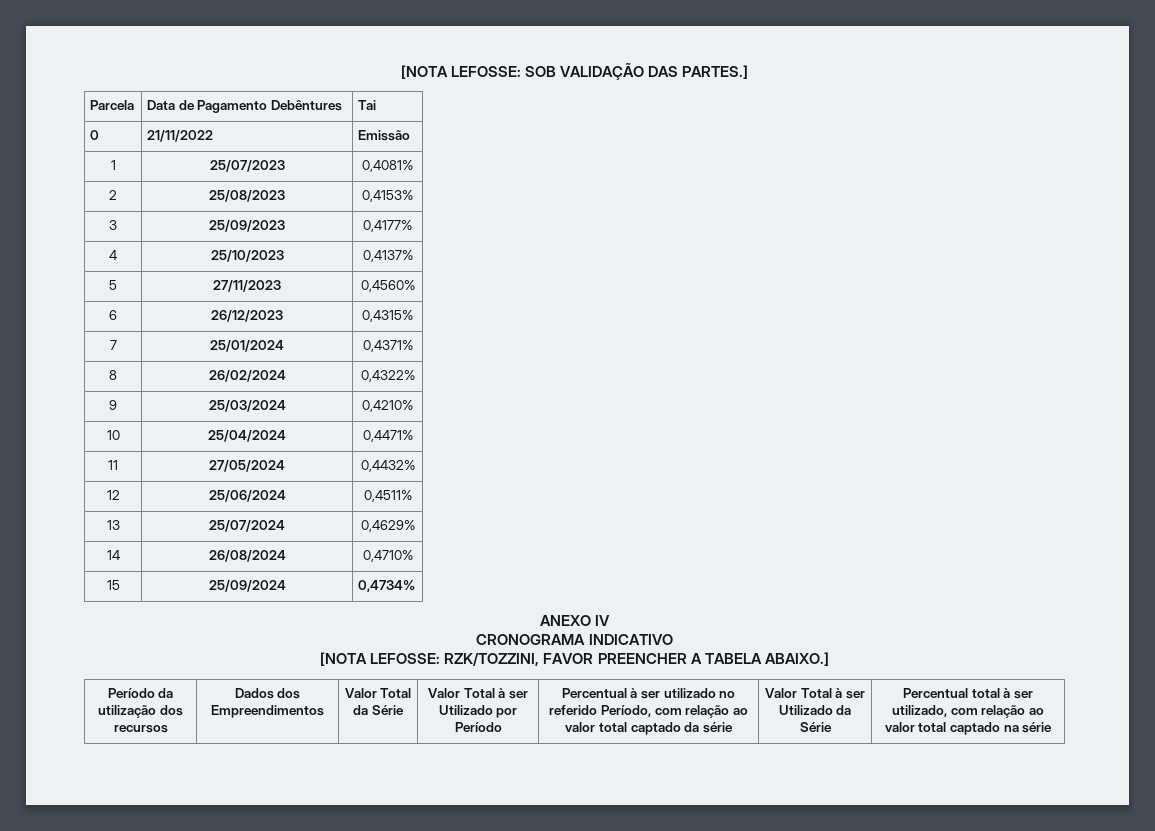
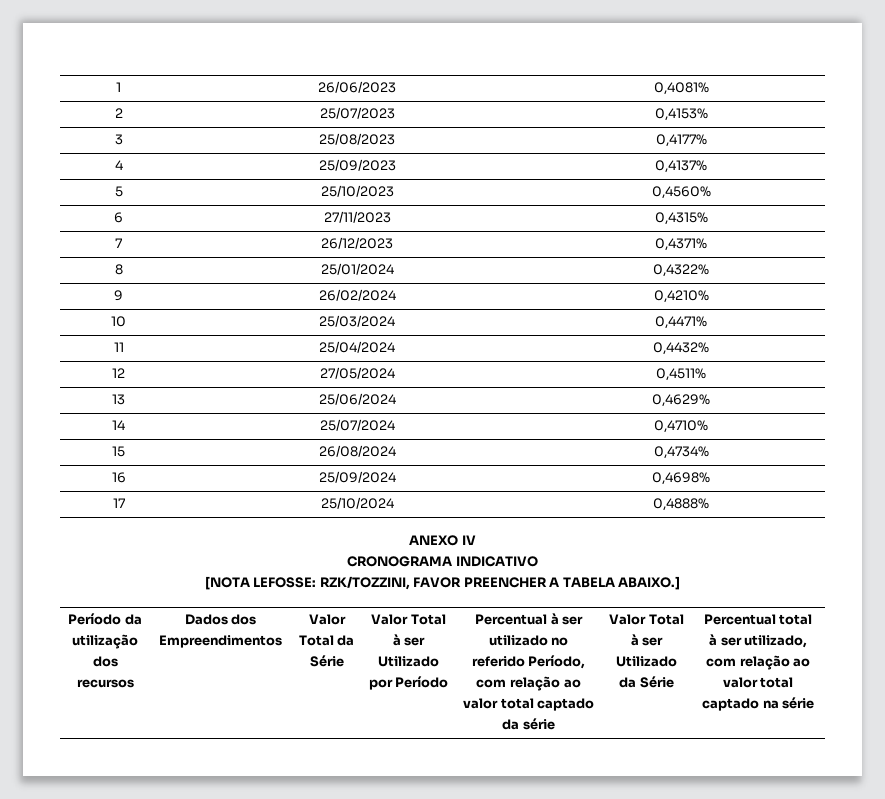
- [NOTA LEFOSSE: SOB VALIDAÇÃO DAS PARTES.]
- Parcela | Data de Pagamento Debêntures | Tai
- 0 | 21/11/2022 | Emissão
- 1 | 25/07/2023 | 0,4081%
+ 1 | 26/06/2023 | 0,4081%
- 2 | 25/08/2023 | 0,4153%
+ 2 | 25/07/2023 | 0,4153%
- 3 | 25/09/2023 | 0,4177%
+ 3 | 25/08/2023 | 0,4177%
- 4 | 25/10/2023 | 0,4137%
+ 4 | 25/09/2023 | 0,4137%
- 5 | 27/11/2023 | 0,4560%
+ 5 | 25/10/2023 | 0,4560%
- 6 | 26/12/2023 | 0,4315%
+ 6 | 27/11/2023 | 0,4315%
- 7 | 25/01/2024 | 0,4371%
+ 7 | 26/12/2023 | 0,4371%
- 8 | 26/02/2024 | 0,4322%
+ 8 | 25/01/2024 | 0,4322%
- 9 | 25/03/2024 | 0,4210%
+ 9 | 26/02/2024 | 0,4210%
- 10 | 25/04/2024 | 0,4471%
+ 10 | 25/03/2024 | 0,4471%
- 11 | 27/05/2024 | 0,4432%
+ 11 | 25/04/2024 | 0,4432%
- 12 | 25/06/2024 | 0,4511%
+ 12 | 27/05/2024 | 0,4511%
- 13 | 25/07/2024 | 0,4629%
+ 13 | 25/06/2024 | 0,4629%
- 14 | 26/08/2024 | 0,4710%
+ 14 | 25/07/2024 | 0,4710%
- 15 | 25/09/2024 | 0,4734%
+ 15 | 26/08/2024 | 0,4734%
+ 16 | 25/09/2024 | 0,4698%
+ 17 | 25/10/2024 | 0,4888%

